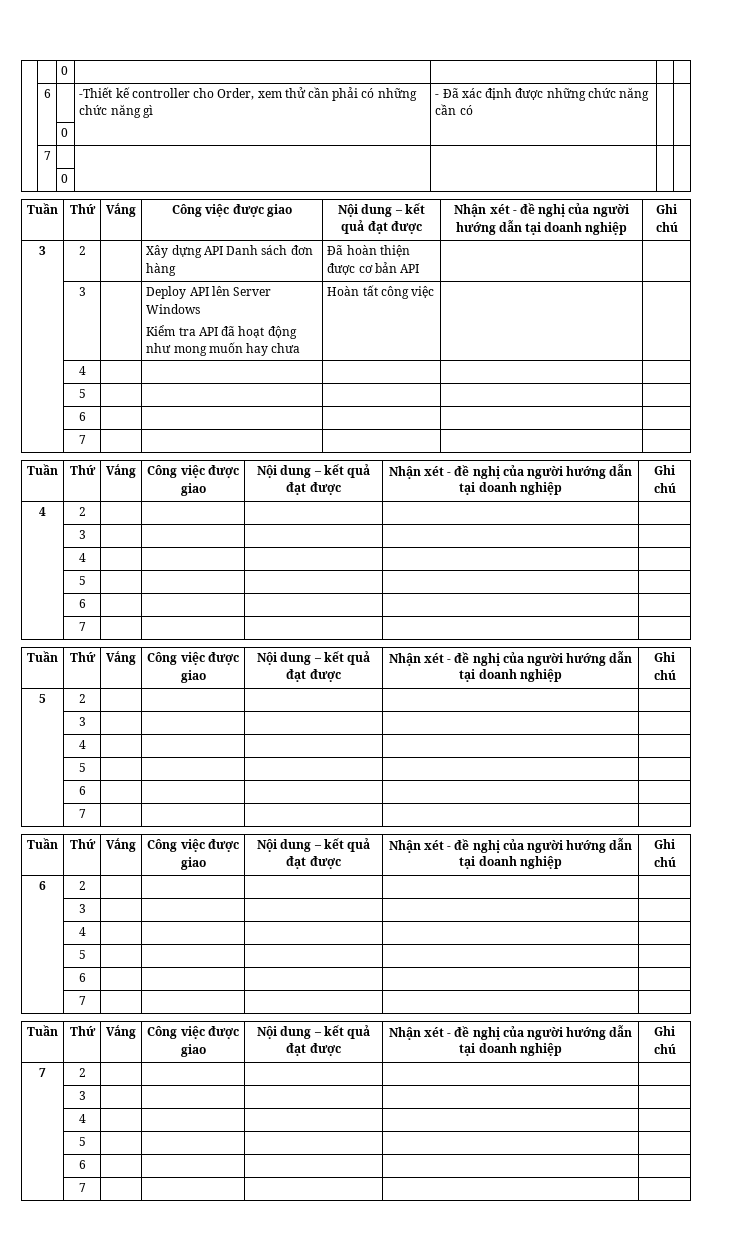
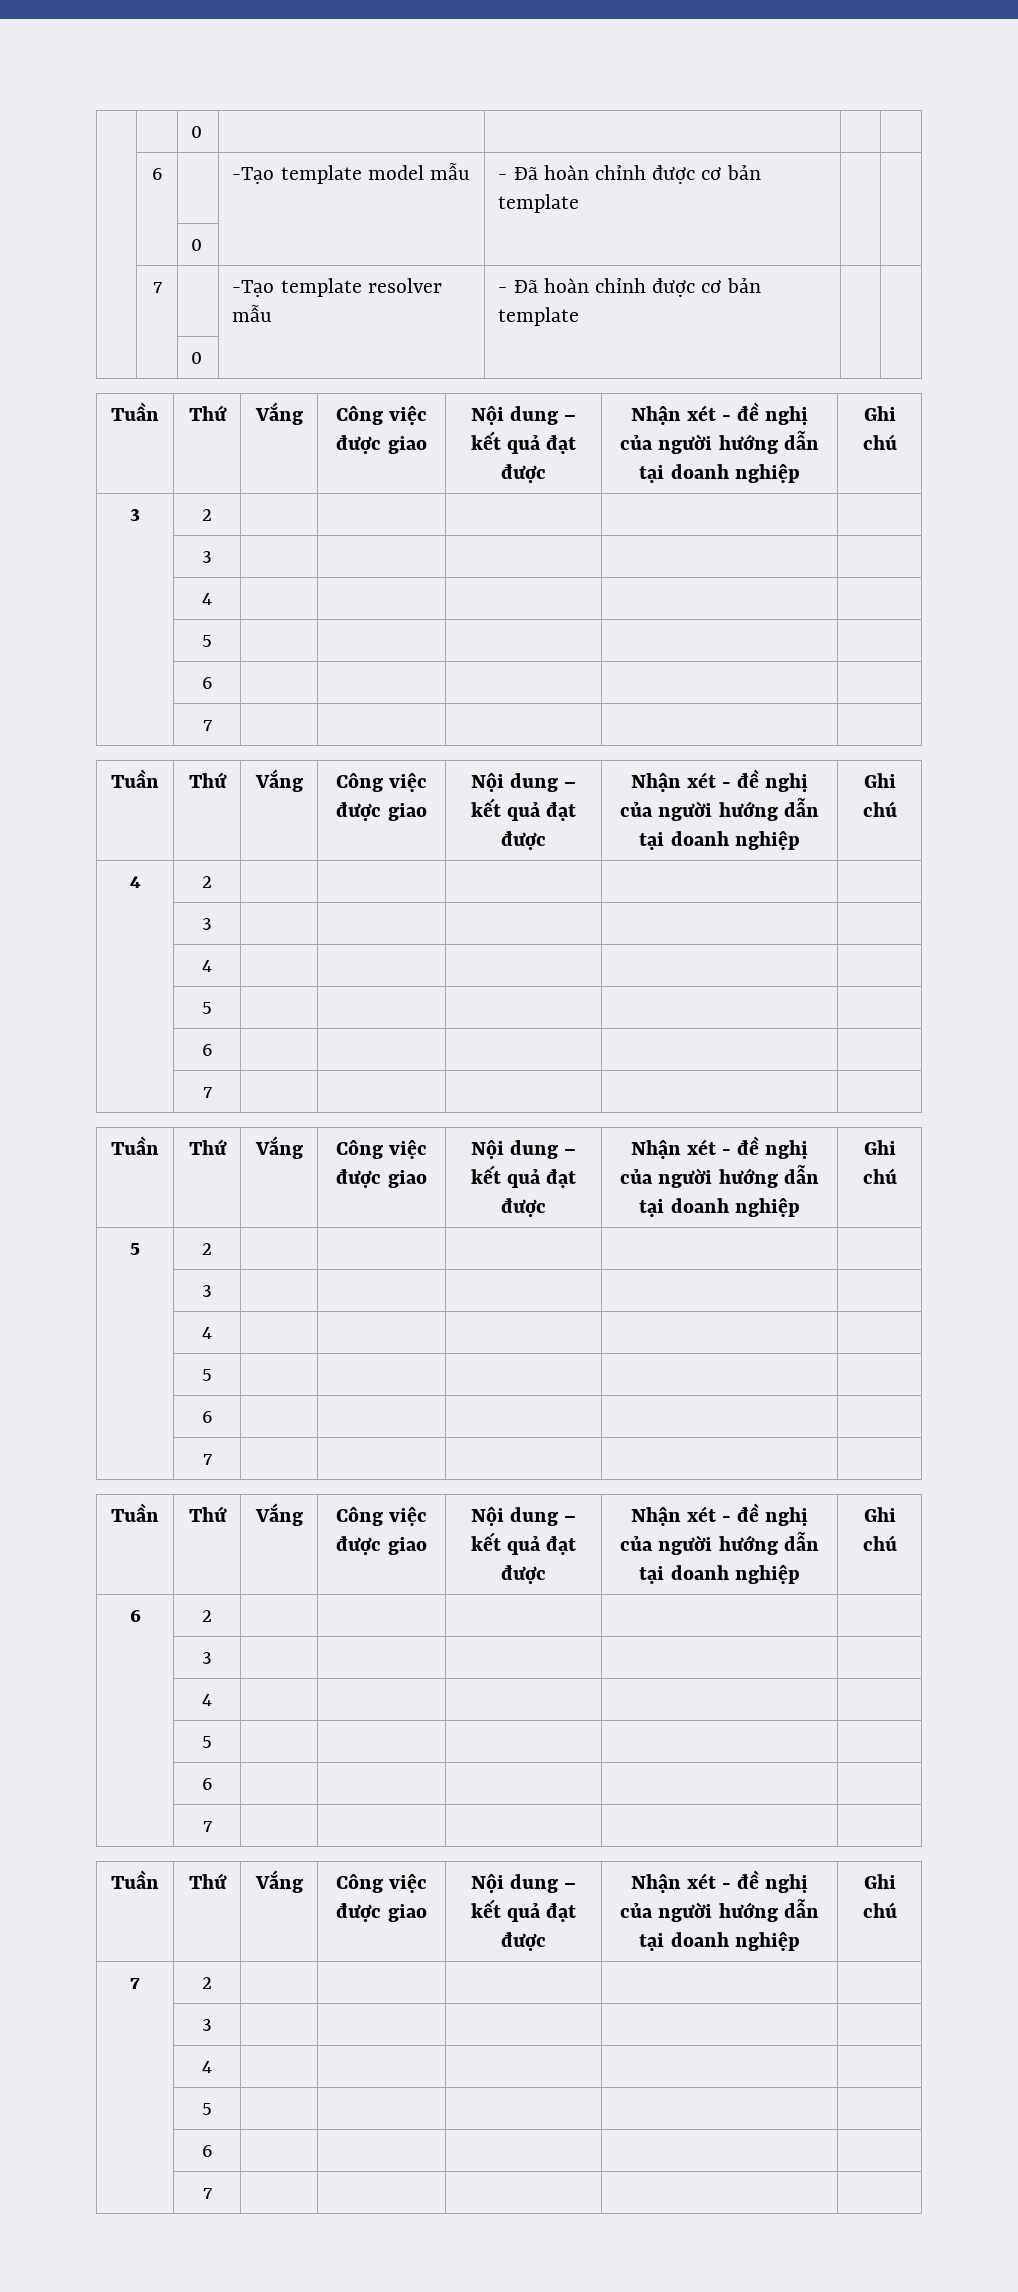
- | 6 | | -Thiết kế controller cho Order, xem thử cần phải có những chức năng gì | - Đã xác định được những chức năng cần có | |
+ | 6 | | -Tạo template model mẫu | - Đã hoàn chỉnh được cơ bản template | |
  | | 0 | | | |
- | 7 | | | | |
+ | 7 | | -Tạo template resolver mẫu | - Đã hoàn chỉnh được cơ bản template | |
- 3 | 2 | | Xây dựng API Danh sách đơn hàng | Đã hoàn thiện được cơ bản API | |
- | 3 | | Deploy API lên Server Windows
- Kiểm tra API đã hoạt động như mong muốn hay chưa | Hoàn tất công việc | |
+ 3 | 2 | | | | |
+ | 3 | | | | |

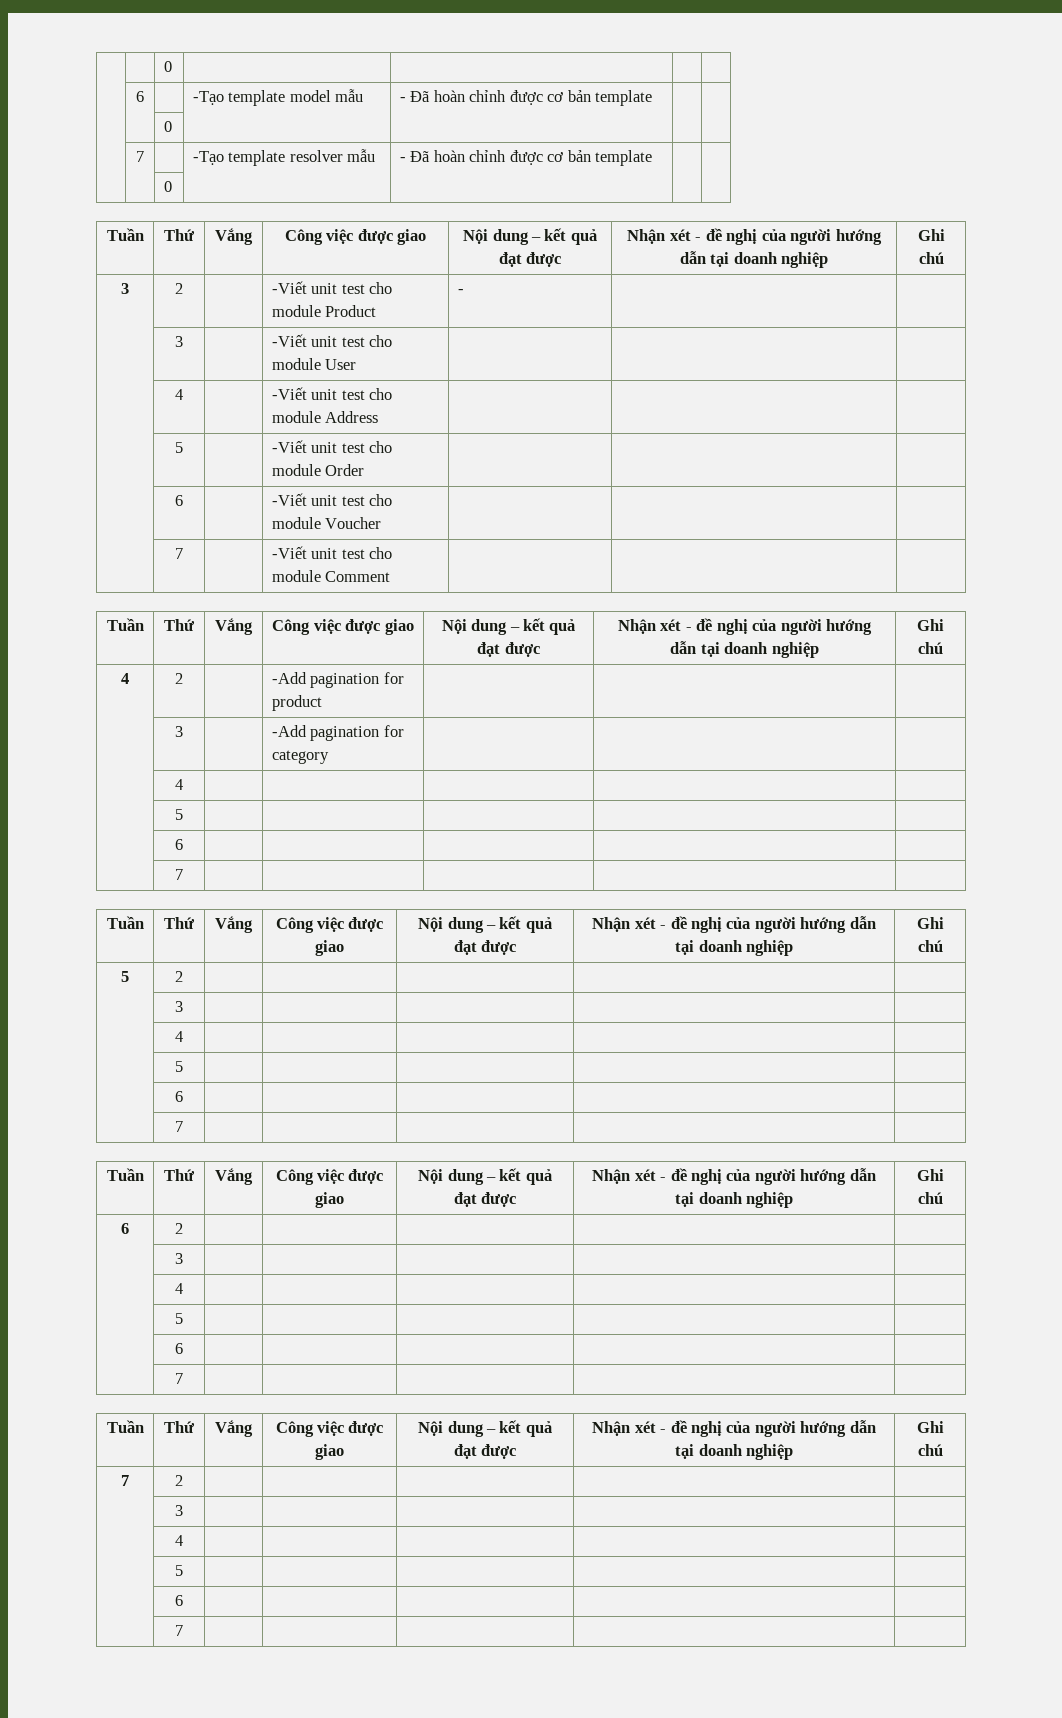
- 3 | 2 | | | | |
- | 3 | | | | |
- | 4 | | | | |
- | 5 | | | | |
- | 6 | | | | |
- | 7 | | | | |
+ 3 | 2 | | -Viết unit test cho module Product | - | |
+ | 3 | | -Viết unit test cho module User | | |
+ | 4 | | -Viết unit test cho module Address | | |
+ | 5 | | -Viết unit test cho module Order | | |
+ | 6 | | -Viết unit test cho module Voucher | | |
+ | 7 | | -Viết unit test cho module Comment | | |
- 4 | 2 | | | | |
- | 3 | | | | |
+ 4 | 2 | | -Add pagination for product | | |
+ | 3 | | -Add pagination for category | | |

